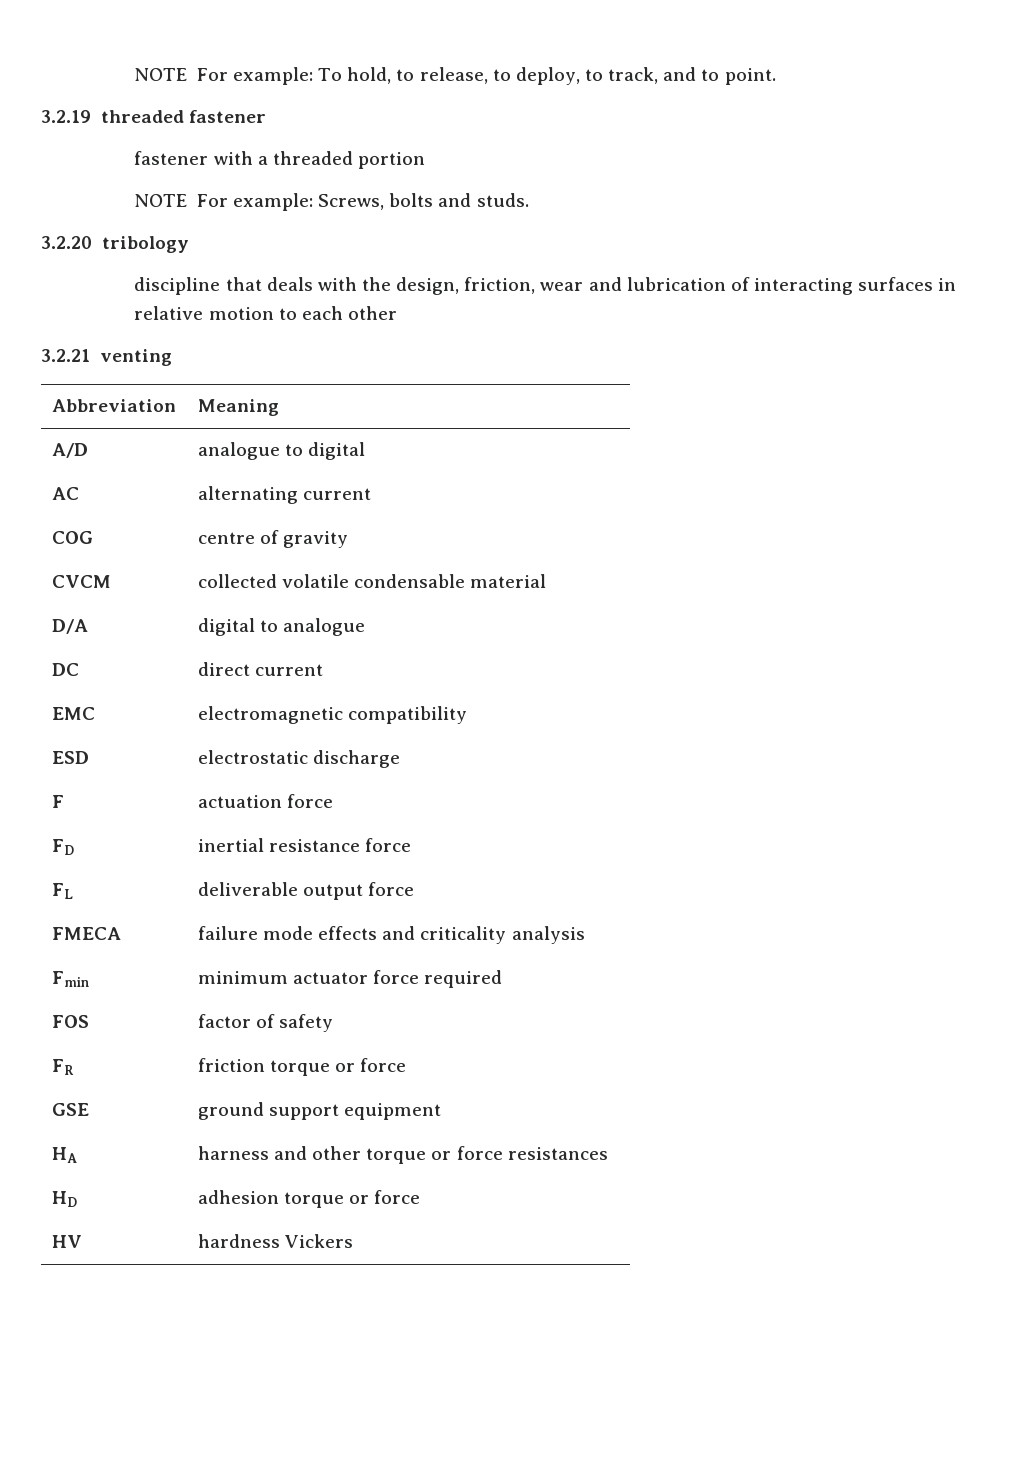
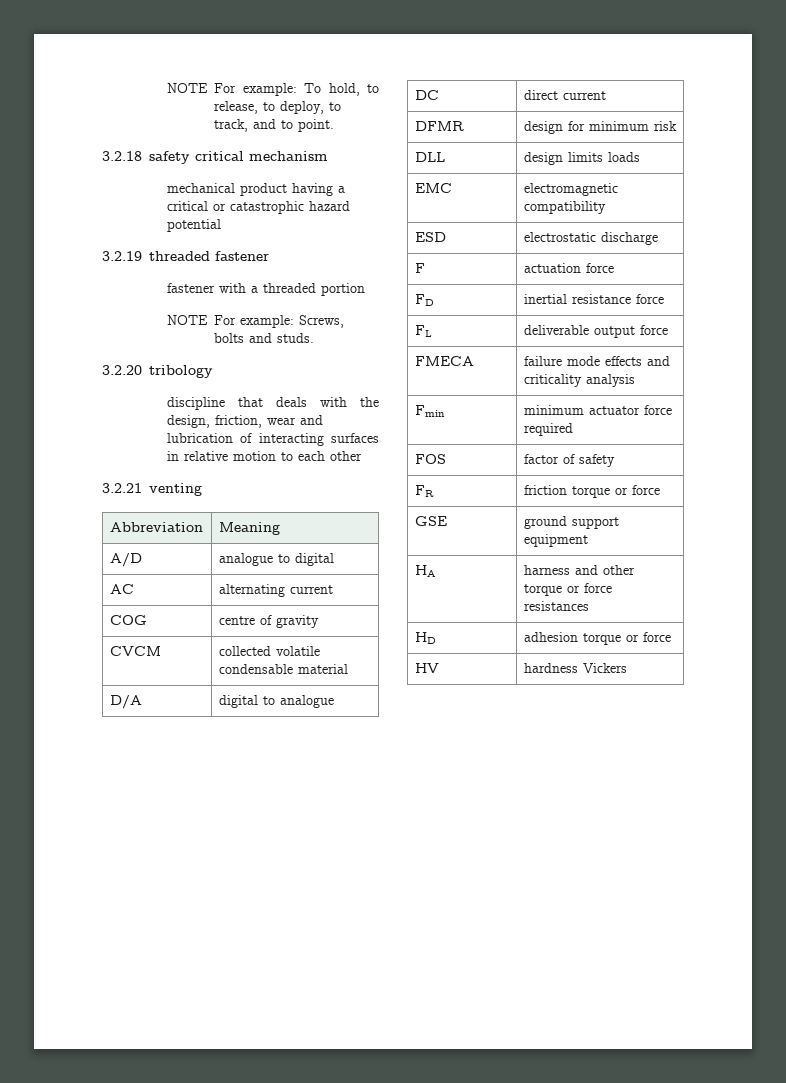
+ 3.2.18 safety critical mechanism
+ mechanical product having a critical or catastrophic hazard potential
+ DFMR | design for minimum risk
+ DLL | design limits loads

